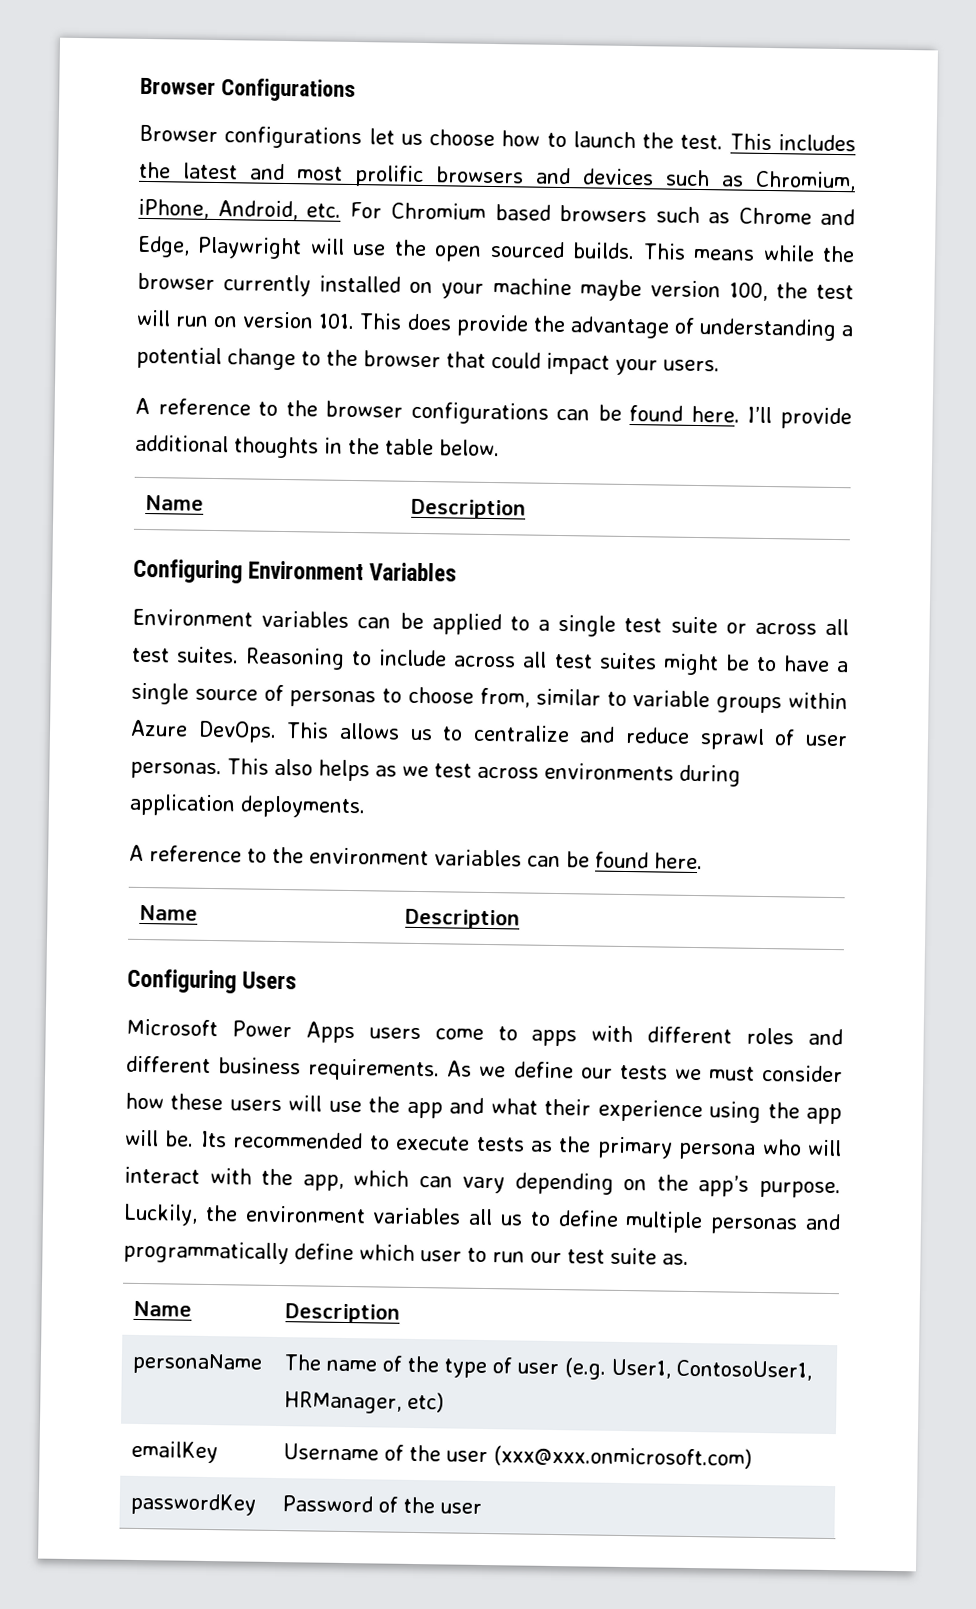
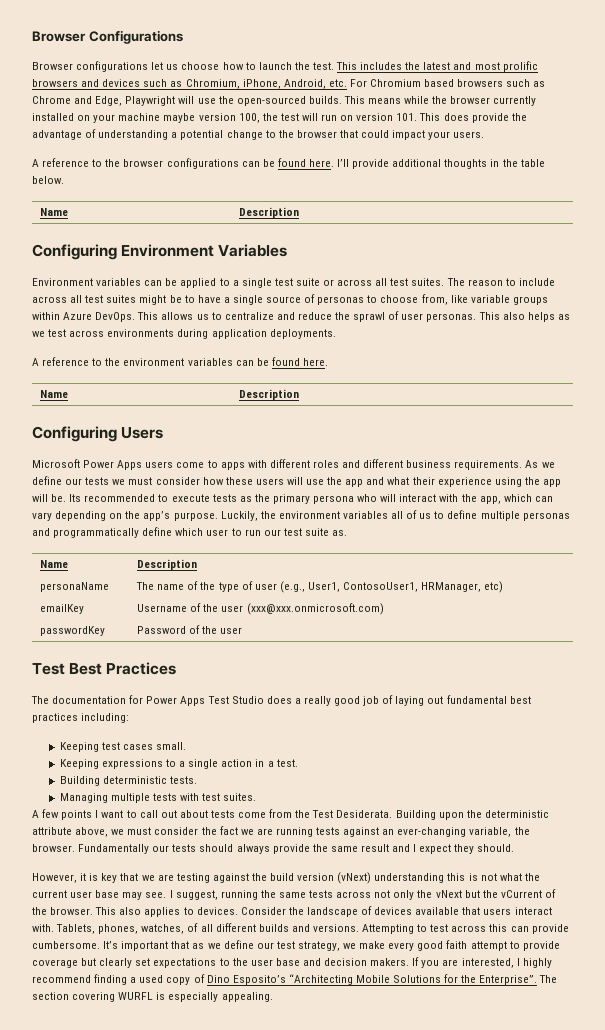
- This includes the latest and most prolific browsers and devices such as Chromium, iPhone, Android, etc. For Chromium based browsers such as Chrome and Edge, Playwright will use the open sourced builds.
+ This includes the latest and most prolific browsers and devices such as Chromium, iPhone, Android, etc. For Chromium based browsers such as Chrome and Edge, Playwright will use the open-sourced builds.
- Reasoning to include across all test suites might be to have a single source of personas to choose from, similar to variable groups within Azure DevOps.
+ The reason to include across all test suites might be to have a single source of personas to choose from, like variable groups within Azure DevOps.
- This allows us to centralize and reduce sprawl of user personas.
+ This allows us to centralize and reduce the sprawl of user personas.
- Luckily, the environment variables all us to define multiple personas and programmatically define which user to run our test suite as.
+ Luckily, the environment variables all of us to define multiple personas and programmatically define which user to run our test suite as.
- personaName | The name of the type of user (e.g. User1, ContosoUser1, HRManager, etc)
+ personaName | The name of the type of user (e.g., User1, ContosoUser1, HRManager, etc)
+ Test Best Practices
+ The documentation for Power Apps Test Studio does a really good job of laying out fundamental best practices including:
+ Keeping test cases small.
+ Keeping expressions to a single action in a test.
+ Building deterministic tests.
+ Managing multiple tests with test suites.
+ A few points I want to call out about tests come from the Test Desiderata. Building upon the deterministic attribute above, we must consider the fact we are running tests against an ever-changing variable, the browser. Fundamentally our tests should always provide the same result and I expect they should.
+ However, it is key that we are testing against the build version (vNext) understanding this is not what the current user base may see. I suggest, running the same tests across not only the vNext but the vCurrent of the browser. This also applies to devices. Consider the landscape of devices available that users interact with. Tablets, phones, watches, of all different builds and versions. Attempting to test across this can provide cumbersome. It’s important that as we define our test strategy, we make every good faith attempt to provide coverage but clearly set expectations to the user base and decision makers. If you are interested, I highly recommend finding a used copy of Dino Esposito’s “Architecting Mobile Solutions for the Enterprise”. The section covering WURFL is especially appealing.

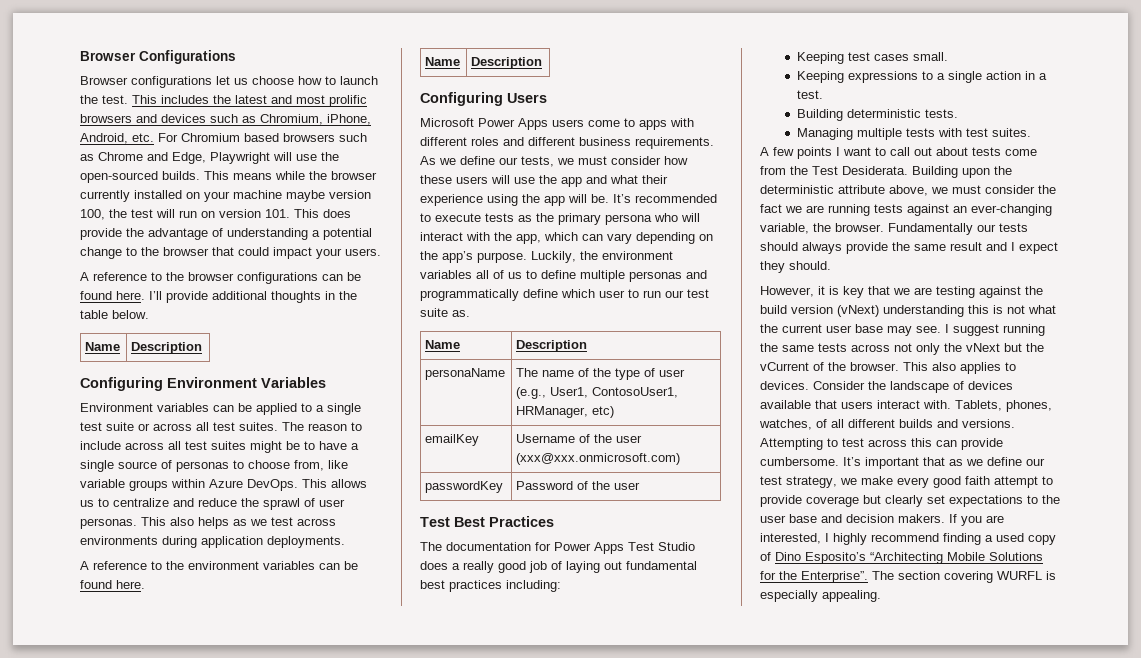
- As we define our tests we must consider how these users will use the app and what their experience using the app will be.
+ As we define our tests, we must consider how these users will use the app and what their experience using the app will be.
- Its recommended to execute tests as the primary persona who will interact with the app, which can vary depending on the app’s purpose.
+ It’s recommended to execute tests as the primary persona who will interact with the app, which can vary depending on the app’s purpose.
- I suggest, running the same tests across not only the vNext but the vCurrent of the browser.
+ I suggest running the same tests across not only the vNext but the vCurrent of the browser.

